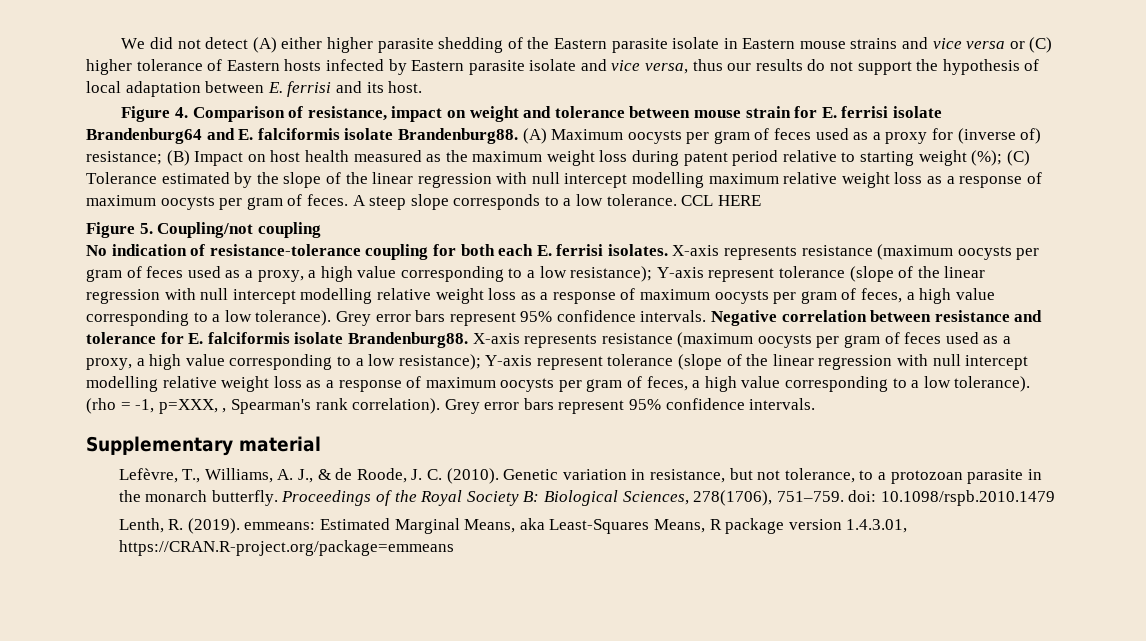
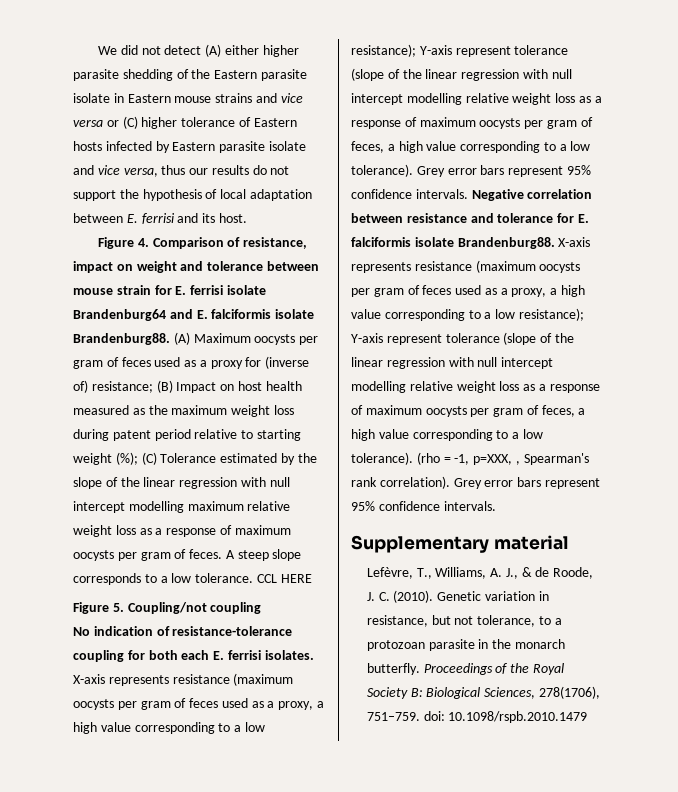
- Lenth, R. (2019). emmeans: Estimated Marginal Means, aka Least-Squares Means, R package version 1.4.3.01, https://CRAN.R-project.org/package=emmeans

